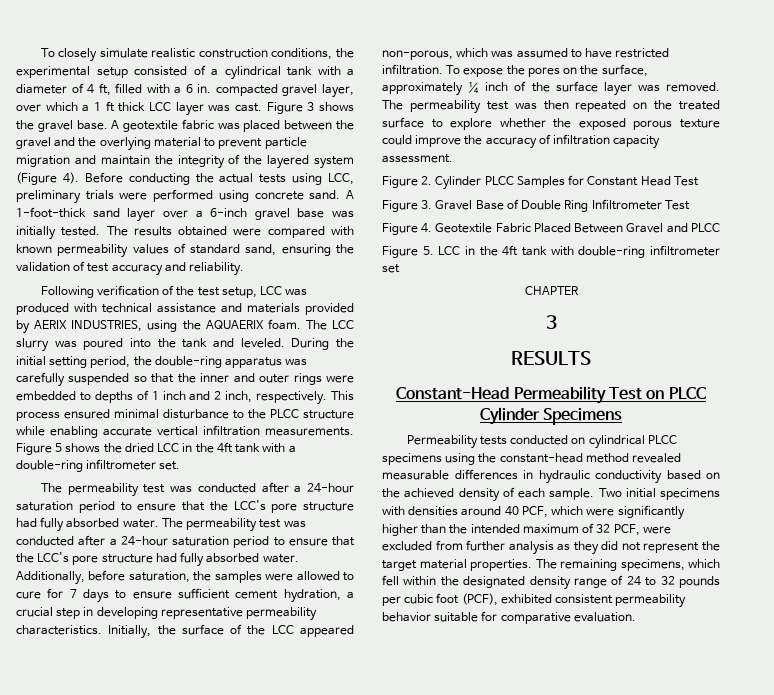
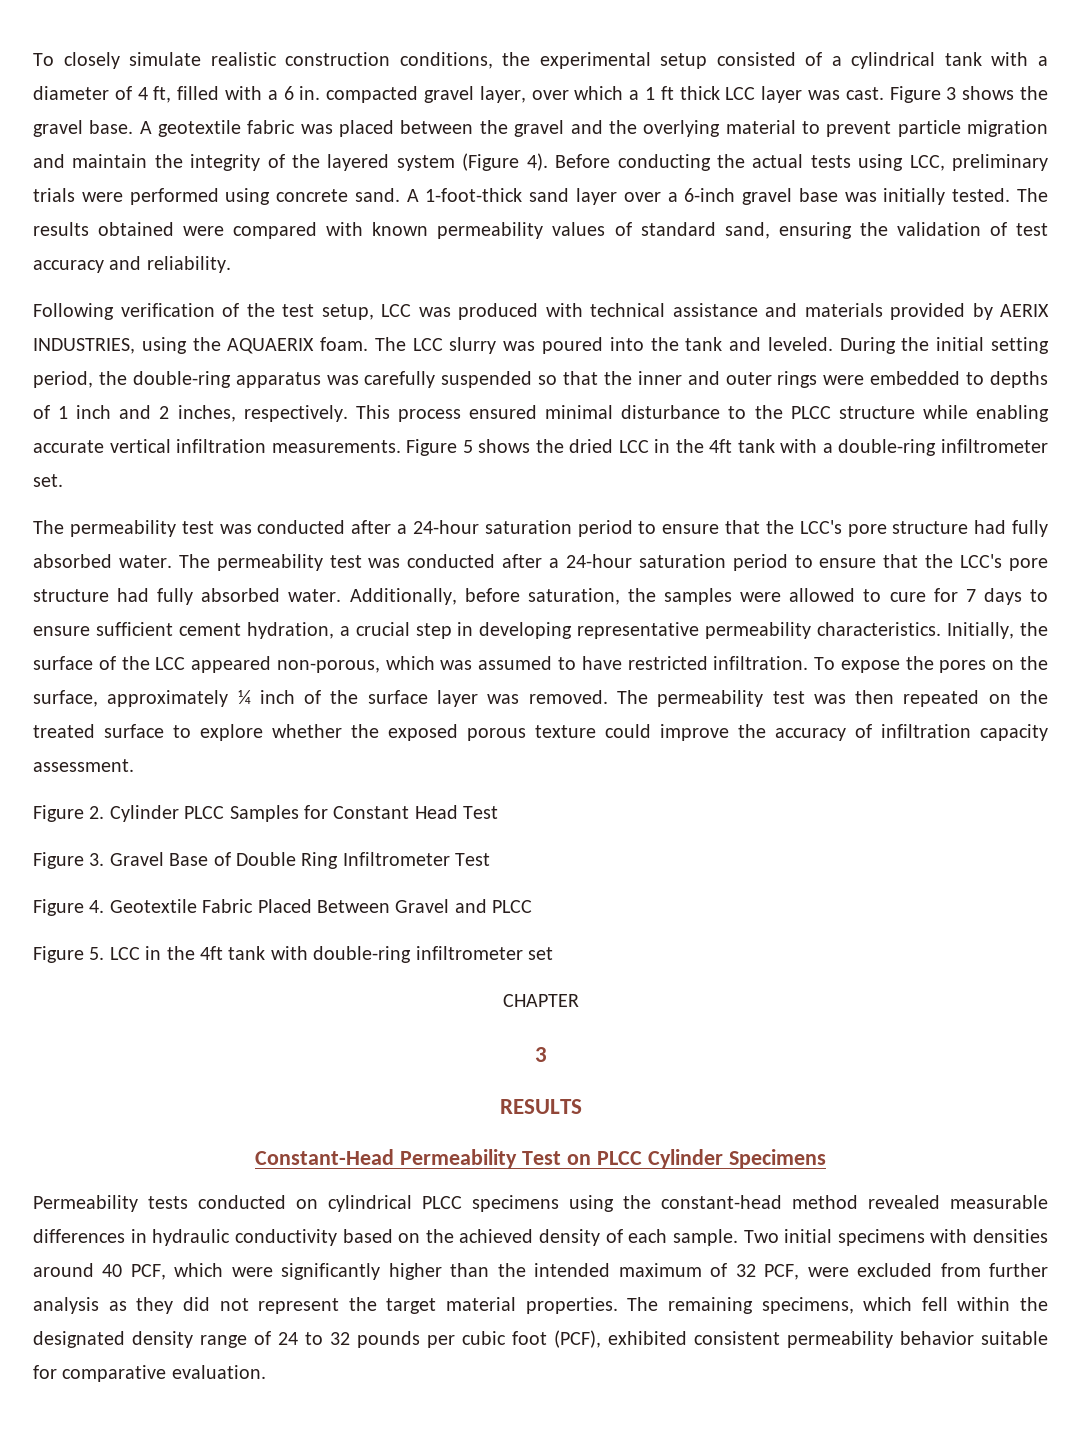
- During the initial setting period, the double-ring apparatus was carefully suspended so that the inner and outer rings were embedded to depths of 1 inch and 2 inch, respectively.
+ During the initial setting period, the double-ring apparatus was carefully suspended so that the inner and outer rings were embedded to depths of 1 inch and 2 inches, respectively.

